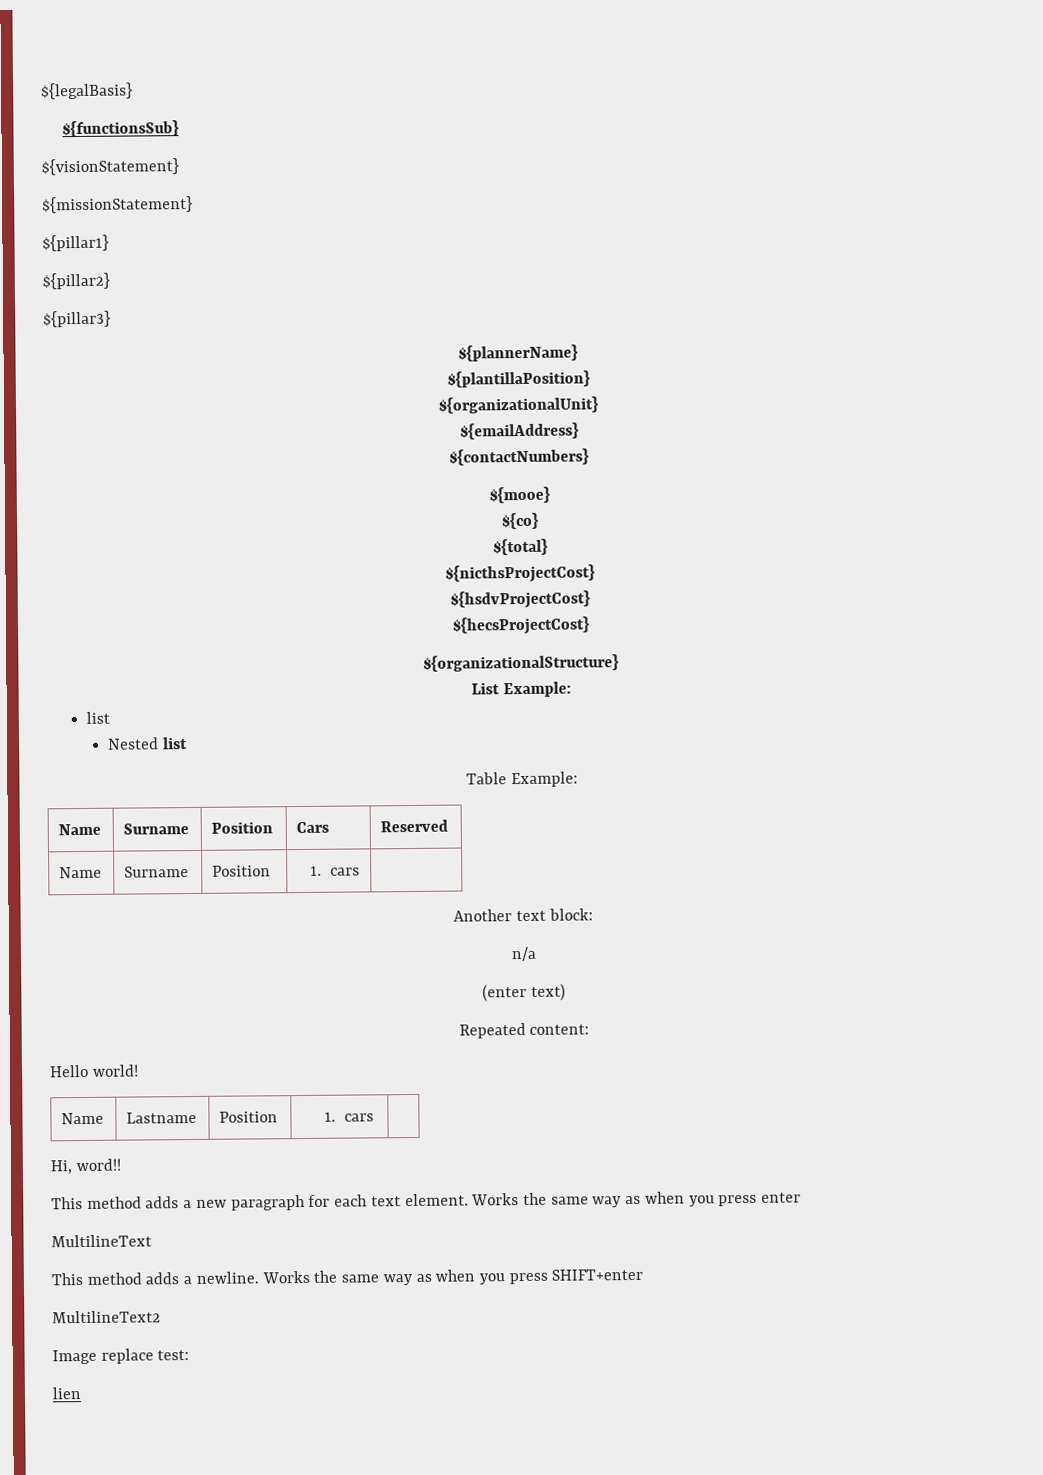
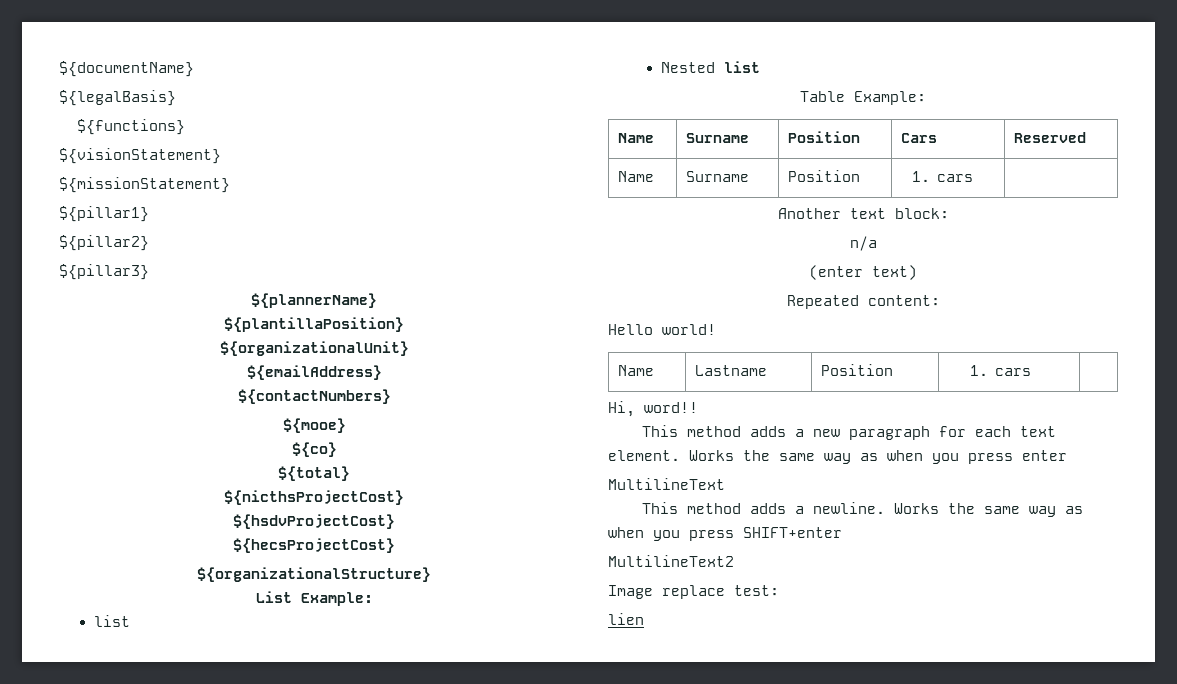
+ ${documentName}
- ${functionsSub}
+ ${functions}

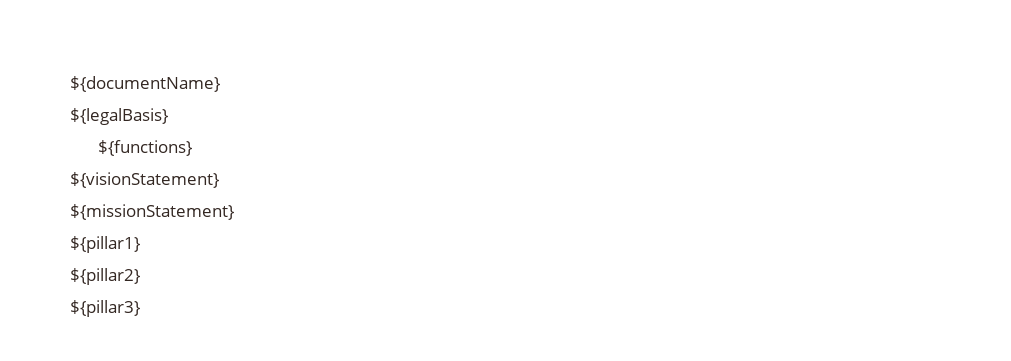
- ${plannerName}
- ${plantillaPosition}
- ${organizationalUnit}
- ${emailAddress}
- ${contactNumbers}
- ${mooe}
- ${co}
- ${total}
- ${nicthsProjectCost}
- ${hsdvProjectCost}
- ${hecsProjectCost}
- ${organizationalStructure}
- List Example:
- list
- Nested list
- Table Example:
- Name | Surname | Position | Cars | Reserved
- Name | Surname | Position | 1. cars |
- Another text block:
- n/a
- (enter text)
- Repeated content:
- Hello world!
- Name | Lastname | Position | 1. cars |
- Hi, word!!
- This method adds a new paragraph for each text element. Works the same way as when you press enter
- MultilineText
- This method adds a newline. Works the same way as when you press SHIFT+enter
- MultilineText2
- Image replace test:
- lien

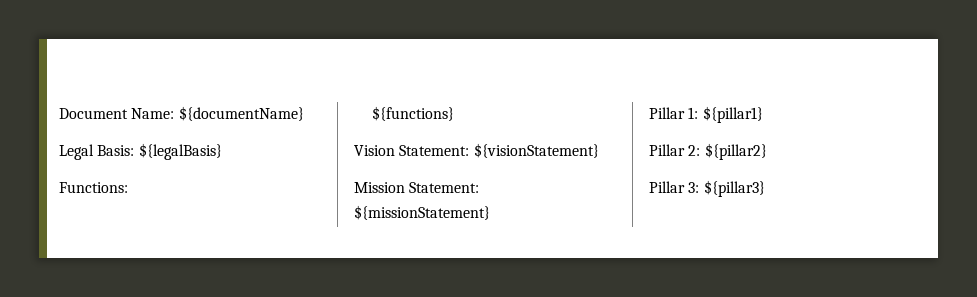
- ${documentName}
+ Document Name: ${documentName}
- ${legalBasis}
+ Legal Basis: ${legalBasis}
+ Functions:
- ${visionStatement}
+ Vision Statement: ${visionStatement}
- ${missionStatement}
+ Mission Statement: ${missionStatement}
- ${pillar1}
+ Pillar 1: ${pillar1}
- ${pillar2}
+ Pillar 2: ${pillar2}
- ${pillar3}
+ Pillar 3: ${pillar3}

